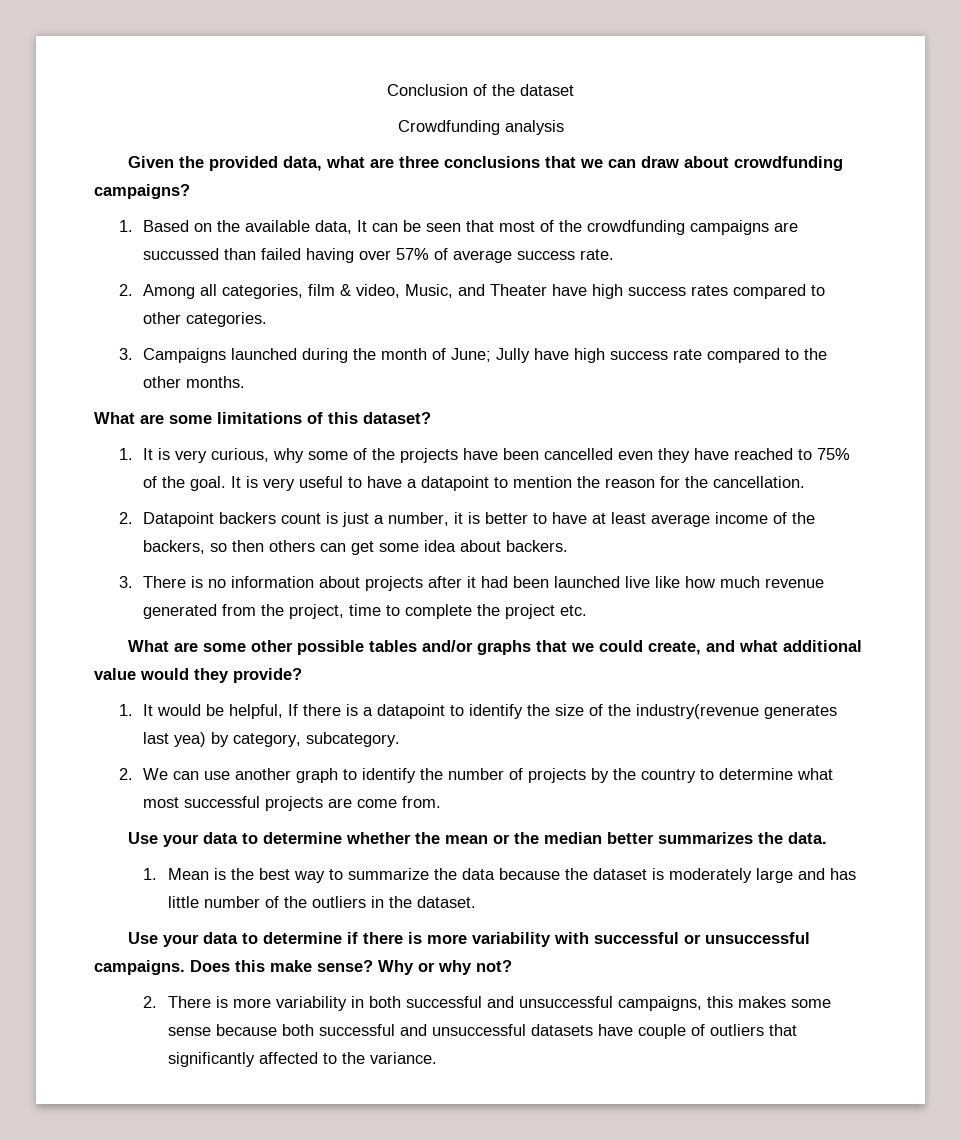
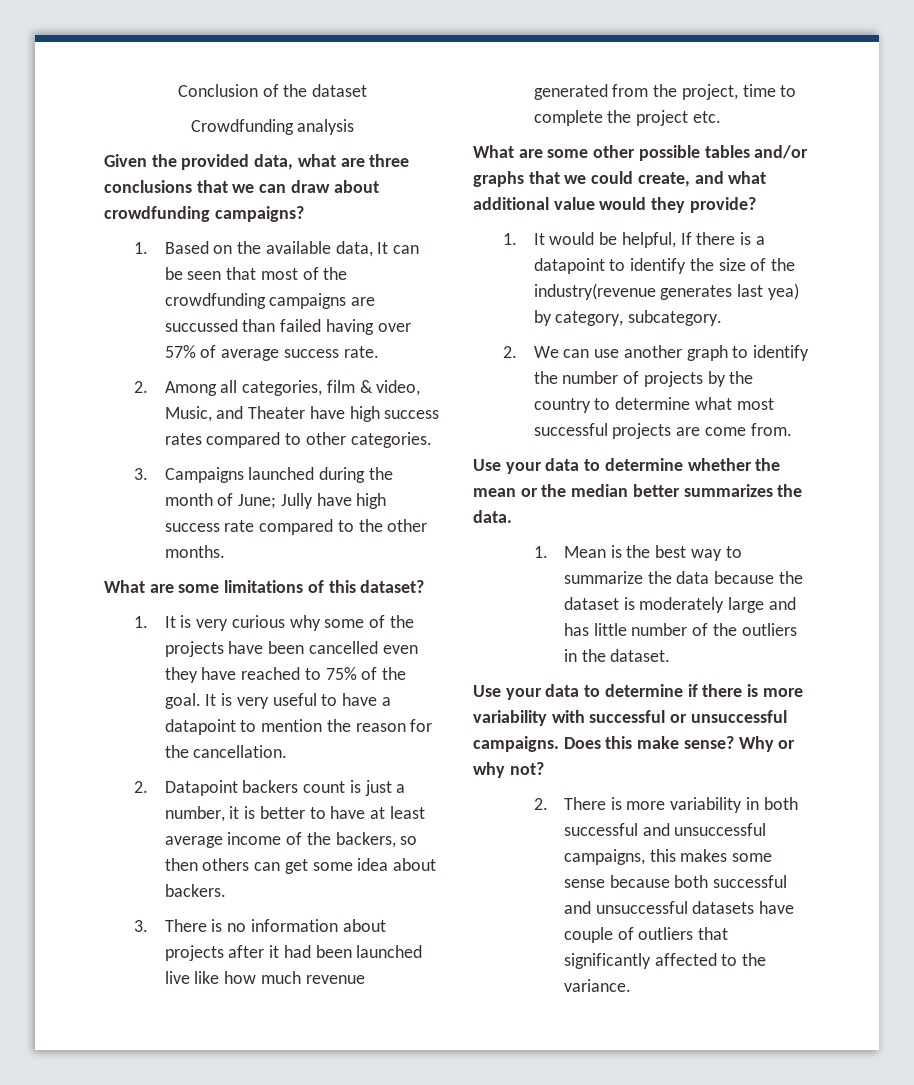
- 1. It is very curious, why some of the projects have been cancelled even they have reached to 75% of the goal.
+ 1. It is very curious why some of the projects have been cancelled even they have reached to 75% of the goal.

